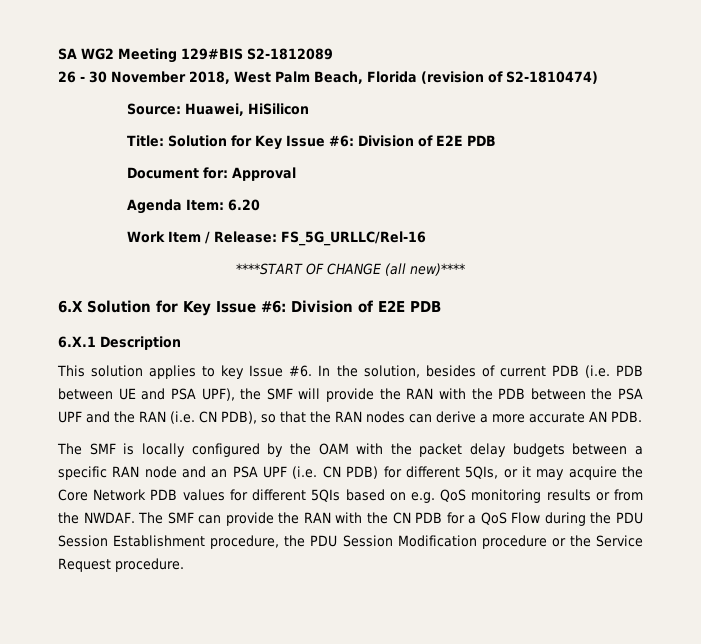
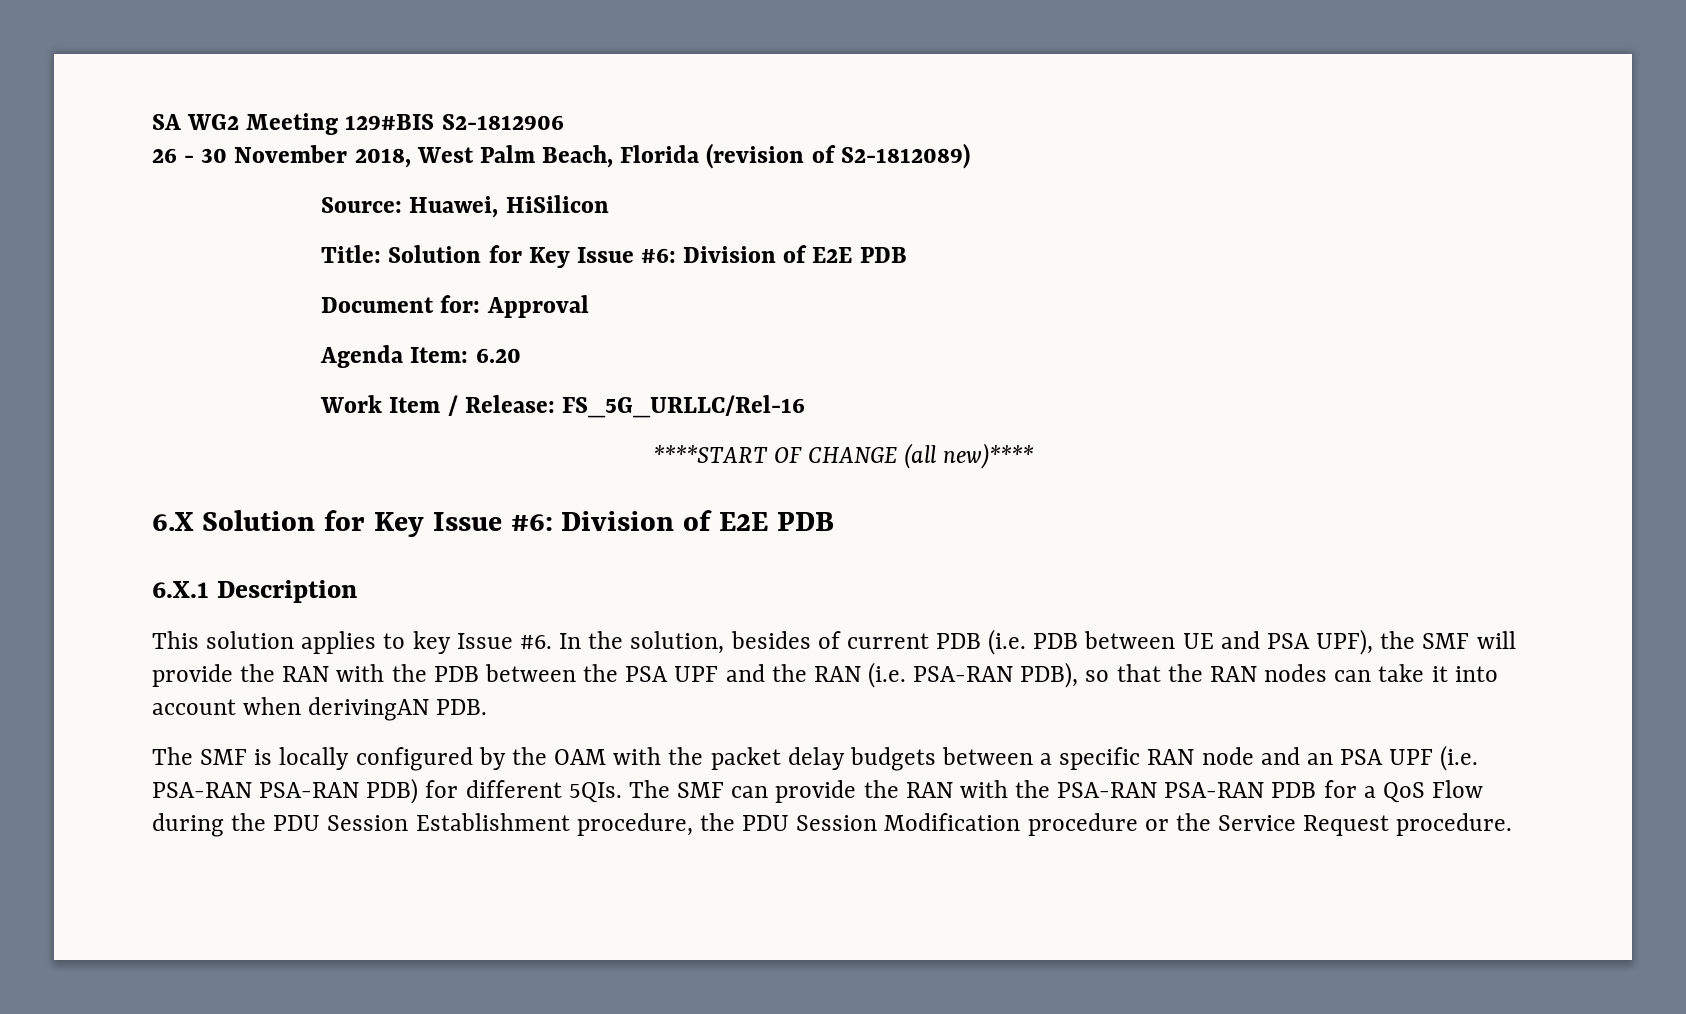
- SA WG2 Meeting 129#BIS S2-1812089
+ SA WG2 Meeting 129#BIS S2-1812906
- 26 - 30 November 2018, West Palm Beach, Florida (revision of S2-1810474)
+ 26 - 30 November 2018, West Palm Beach, Florida (revision of S2-1812089)
- In the solution, besides of current PDB (i.e. PDB between UE and PSA UPF), the SMF will provide the RAN with the PDB between the PSA UPF and the RAN (i.e. CN PDB), so that the RAN nodes can derive a more accurate AN PDB.
+ In the solution, besides of current PDB (i.e. PDB between UE and PSA UPF), the SMF will provide the RAN with the PDB between the PSA UPF and the RAN (i.e. PSA-RAN PDB), so that the RAN nodes can take it into account when derivingAN PDB.
- The SMF is locally configured by the OAM with the packet delay budgets between a specific RAN node and an PSA UPF (i.e. CN PDB) for different 5QIs, or it may acquire the Core Network PDB values for different 5QIs based on e.g. QoS monitoring results or from the NWDAF.
+ The SMF is locally configured by the OAM with the packet delay budgets between a specific RAN node and an PSA UPF (i.e. PSA-RAN PSA-RAN PDB) for different 5QIs.
- The SMF can provide the RAN with the CN PDB for a QoS Flow during the PDU Session Establishment procedure, the PDU Session Modification procedure or the Service Request procedure.
+ The SMF can provide the RAN with the PSA-RAN PSA-RAN PDB for a QoS Flow during the PDU Session Establishment procedure, the PDU Session Modification procedure or the Service Request procedure.

